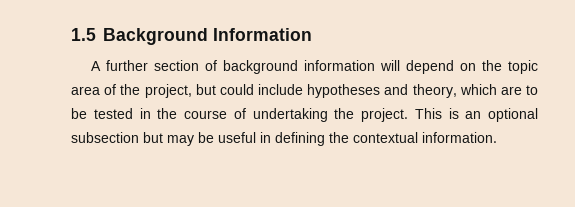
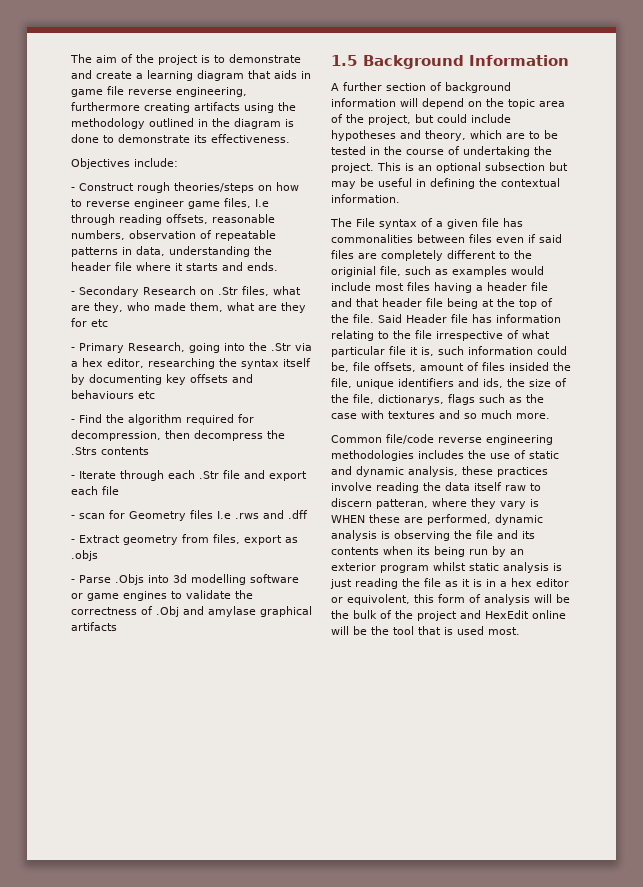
+ The aim of the project is to demonstrate and create a learning diagram that aids in game file reverse engineering, furthermore creating artifacts using the methodology outlined in the diagram is done to demonstrate its effectiveness.
+ Objectives include:
+ - Construct rough theories/steps on how to reverse engineer game files, I.e through reading offsets, reasonable numbers, observation of repeatable patterns in data, understanding the header file where it starts and ends.
+ - Secondary Research on .Str files, what are they, who made them, what are they for etc
+ - Primary Research, going into the .Str via a hex editor, researching the syntax itself by documenting key offsets and behaviours etc
+ - Find the algorithm required for decompression, then decompress the .Strs contents
+ - Iterate through each .Str file and export each file
+ - scan for Geometry files I.e .rws and .dff
+ - Extract geometry from files, export as .objs
+ - Parse .Objs into 3d modelling software or game engines to validate the correctness of .Obj and amylase graphical artifacts
+ The File syntax of a given file has commonalities between files even if said files are completely different to the originial file, such as examples would include most files having a header file and that header file being at the top of the file. Said Header file has information relating to the file irrespective of what particular file it is, such information could be, file offsets, amount of files insided the file, unique identifiers and ids, the size of the file, dictionarys, flags such as the case with textures and so much more.
+ Common file/code reverse engineering methodologies includes the use of static and dynamic analysis, these practices involve reading the data itself raw to discern patteran, where they vary is WHEN these are performed, dynamic analysis is observing the file and its contents when its being run by an exterior program whilst static analysis is just reading the file as it is in a hex editor or equivolent, this form of analysis will be the bulk of the project and HexEdit online will be the tool that is used most.

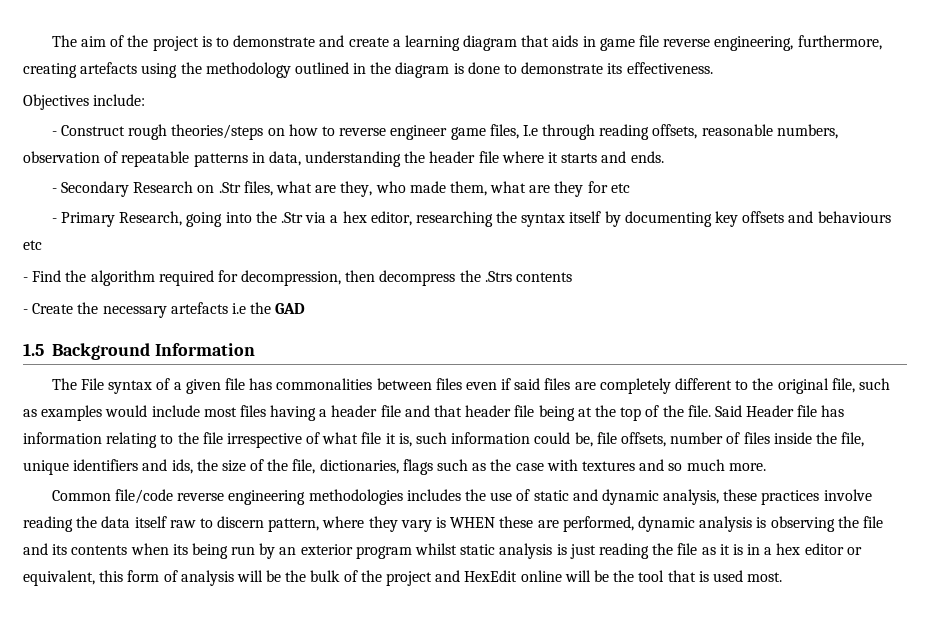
- The aim of the project is to demonstrate and create a learning diagram that aids in game file reverse engineering, furthermore creating artifacts using the methodology outlined in the diagram is done to demonstrate its effectiveness.
+ The aim of the project is to demonstrate and create a learning diagram that aids in game file reverse engineering, furthermore, creating artefacts using the methodology outlined in the diagram is done to demonstrate its effectiveness.
- - Iterate through each .Str file and export each file
- - scan for Geometry files I.e .rws and .dff
- - Extract geometry from files, export as .objs
- - Parse .Objs into 3d modelling software or game engines to validate the correctness of .Obj and amylase graphical artifacts
+ - Create the necessary artefacts i.e the GAD
  1.5 Background Information
- A further section of background information will depend on the topic area of the project, but could include hypotheses and theory, which are to be tested in the course of undertaking the project. This is an optional subsection but may be useful in defining the contextual information.
- The File syntax of a given file has commonalities between files even if said files are completely different to the originial file, such as examples would include most files having a header file and that header file being at the top of the file.
+ The File syntax of a given file has commonalities between files even if said files are completely different to the original file, such as examples would include most files having a header file and that header file being at the top of the file.
- Said Header file has information relating to the file irrespective of what particular file it is, such information could be, file offsets, amount of files insided the file, unique identifiers and ids, the size of the file, dictionarys, flags such as the case with textures and so much more.
+ Said Header file has information relating to the file irrespective of what file it is, such information could be, file offsets, number of files inside the file, unique identifiers and ids, the size of the file, dictionaries, flags such as the case with textures and so much more.
- Common file/code reverse engineering methodologies includes the use of static and dynamic analysis, these practices involve reading the data itself raw to discern patteran, where they vary is WHEN these are performed, dynamic analysis is observing the file and its contents when its being run by an exterior program whilst static analysis is just reading the file as it is in a hex editor or equivolent, this form of analysis will be the bulk of the project and HexEdit online will be the tool that is used most.
+ Common file/code reverse engineering methodologies includes the use of static and dynamic analysis, these practices involve reading the data itself raw to discern pattern, where they vary is WHEN these are performed, dynamic analysis is observing the file and its contents when its being run by an exterior program whilst static analysis is just reading the file as it is in a hex editor or equivalent, this form of analysis will be the bulk of the project and HexEdit online will be the tool that is used most.

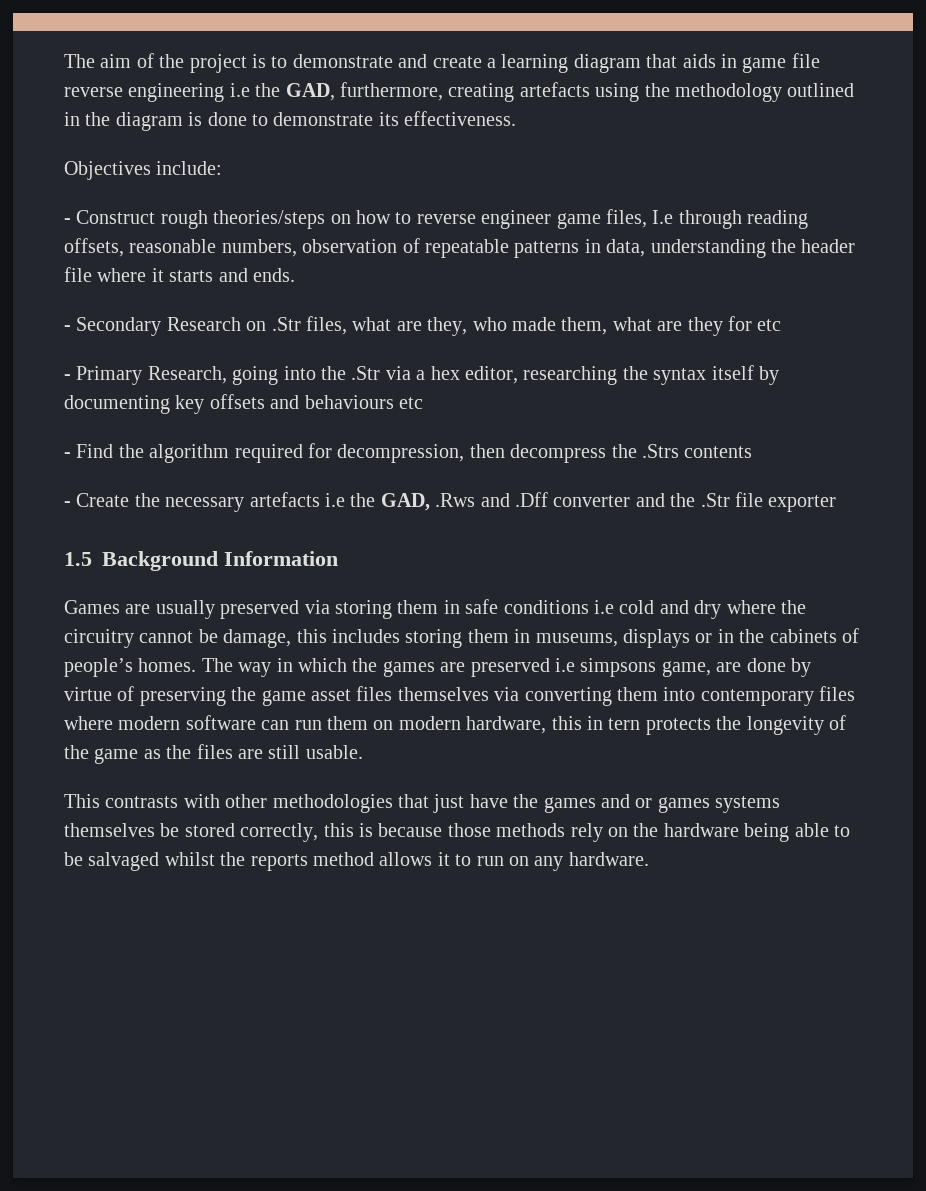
- The aim of the project is to demonstrate and create a learning diagram that aids in game file reverse engineering, furthermore, creating artefacts using the methodology outlined in the diagram is done to demonstrate its effectiveness.
+ The aim of the project is to demonstrate and create a learning diagram that aids in game file reverse engineering i.e the GAD, furthermore, creating artefacts using the methodology outlined in the diagram is done to demonstrate its effectiveness.
- - Create the necessary artefacts i.e the GAD
+ - Create the necessary artefacts i.e the GAD, .Rws and .Dff converter and the .Str file exporter
  1.5 Background Information
- The File syntax of a given file has commonalities between files even if said files are completely different to the original file, such as examples would include most files having a header file and that header file being at the top of the file. Said Header file has information relating to the file irrespective of what file it is, such information could be, file offsets, number of files inside the file, unique identifiers and ids, the size of the file, dictionaries, flags such as the case with textures and so much more.
- Common file/code reverse engineering methodologies includes the use of static and dynamic analysis, these practices involve reading the data itself raw to discern pattern, where they vary is WHEN these are performed, dynamic analysis is observing the file and its contents when its being run by an exterior program whilst static analysis is just reading the file as it is in a hex editor or equivalent, this form of analysis will be the bulk of the project and HexEdit online will be the tool that is used most.
+ Games are usually preserved via storing them in safe conditions i.e cold and dry where the circuitry cannot be damage, this includes storing them in museums, displays or in the cabinets of people’s homes. The way in which the games are preserved i.e simpsons game, are done by virtue of preserving the game asset files themselves via converting them into contemporary files where modern software can run them on modern hardware, this in tern protects the longevity of the game as the files are still usable.
+ This contrasts with other methodologies that just have the games and or games systems themselves be stored correctly, this is because those methods rely on the hardware being able to be salvaged whilst the reports method allows it to run on any hardware.

